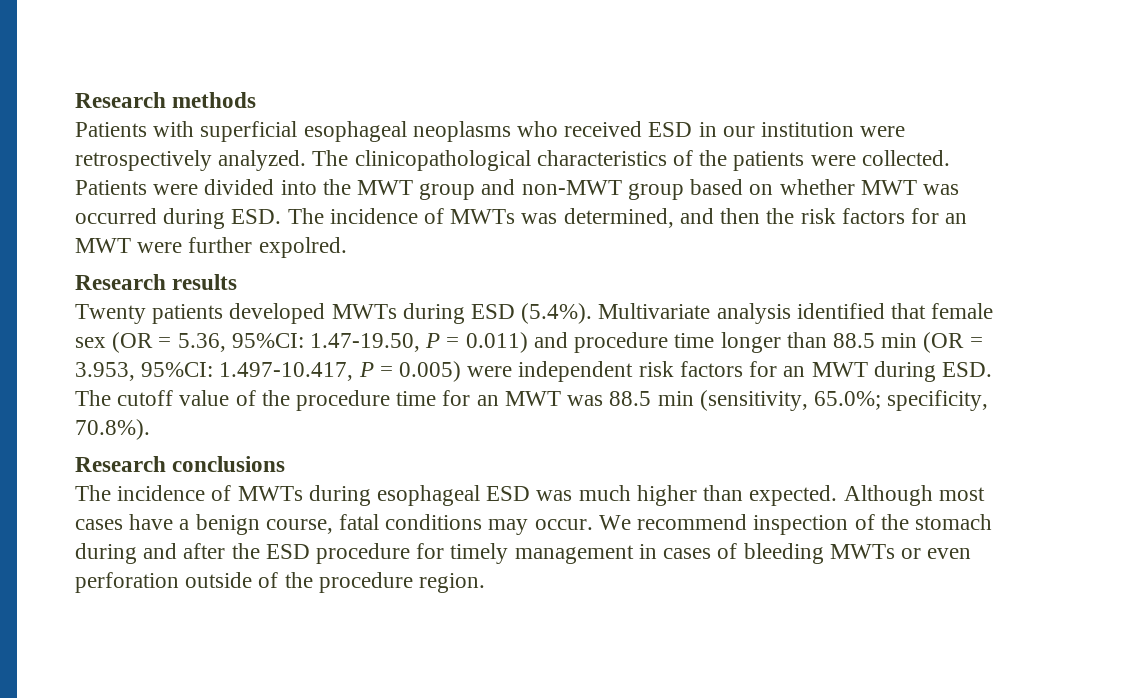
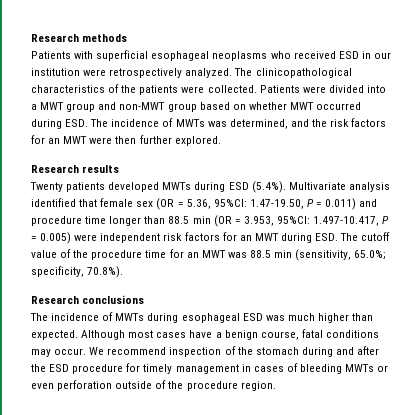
- Patients were divided into the MWT group and non-MWT group based on whether MWT was occurred during ESD. The incidence of MWTs was determined, and then the risk factors for an MWT were further expolred.
+ Patients were divided into a MWT group and non-MWT group based on whether MWT occurred during ESD. The incidence of MWTs was determined, and the risk factors for an MWT were then further explored.

